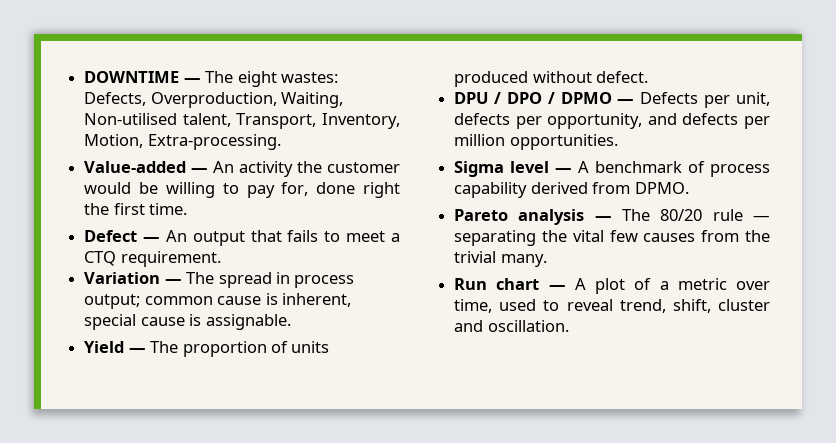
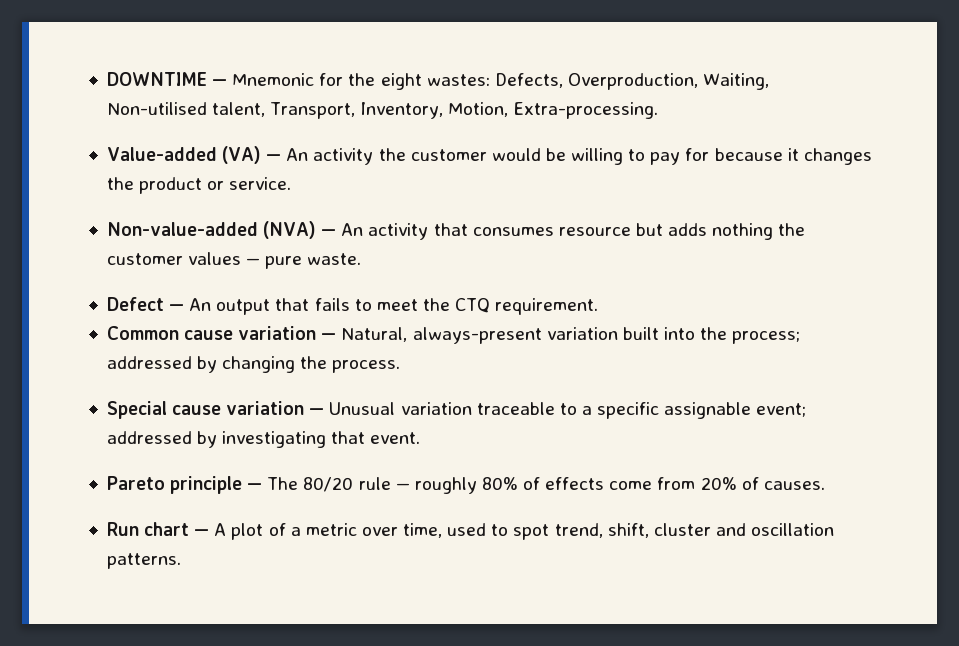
- DOWNTIME — The eight wastes: Defects, Overproduction, Waiting, Non-utilised talent, Transport, Inventory, Motion, Extra-processing.
+ DOWNTIME — Mnemonic for the eight wastes: Defects, Overproduction, Waiting, Non-utilised talent, Transport, Inventory, Motion, Extra-processing.
- Value-added — An activity the customer would be willing to pay for, done right the first time.
+ Value-added (VA) — An activity the customer would be willing to pay for because it changes the product or service.
+ Non-value-added (NVA) — An activity that consumes resource but adds nothing the customer values — pure waste.
- Defect — An output that fails to meet a CTQ requirement.
+ Defect — An output that fails to meet the CTQ requirement.
- Variation — The spread in process output; common cause is inherent, special cause is assignable.
- Yield — The proportion of units produced without defect.
- DPU / DPO / DPMO — Defects per unit, defects per opportunity, and defects per million opportunities.
- Sigma level — A benchmark of process capability derived from DPMO.
+ Common cause variation — Natural, always-present variation built into the process; addressed by changing the process.
+ Special cause variation — Unusual variation traceable to a specific assignable event; addressed by investigating that event.
- Pareto analysis — The 80/20 rule — separating the vital few causes from the trivial many.
+ Pareto principle — The 80/20 rule — roughly 80% of effects come from 20% of causes.
- Run chart — A plot of a metric over time, used to reveal trend, shift, cluster and oscillation.
+ Run chart — A plot of a metric over time, used to spot trend, shift, cluster and oscillation patterns.

